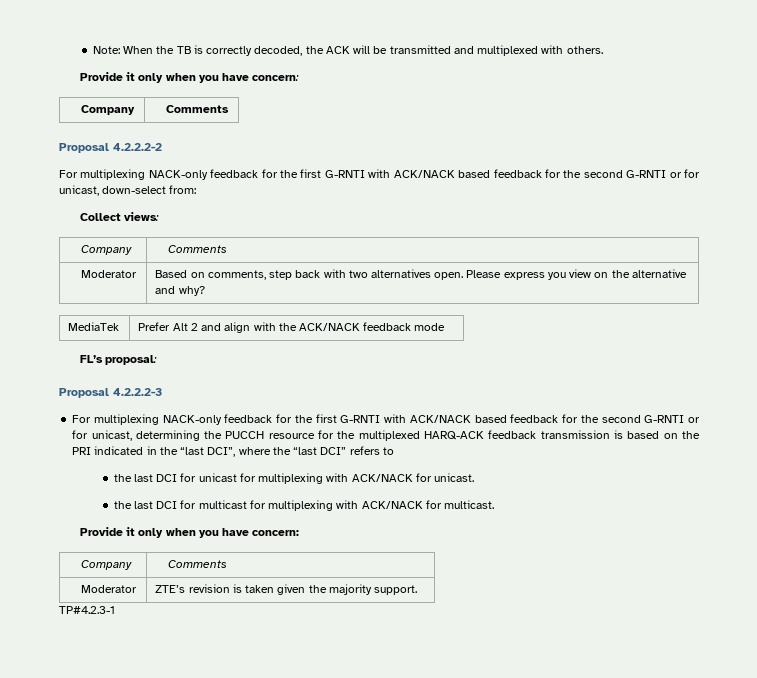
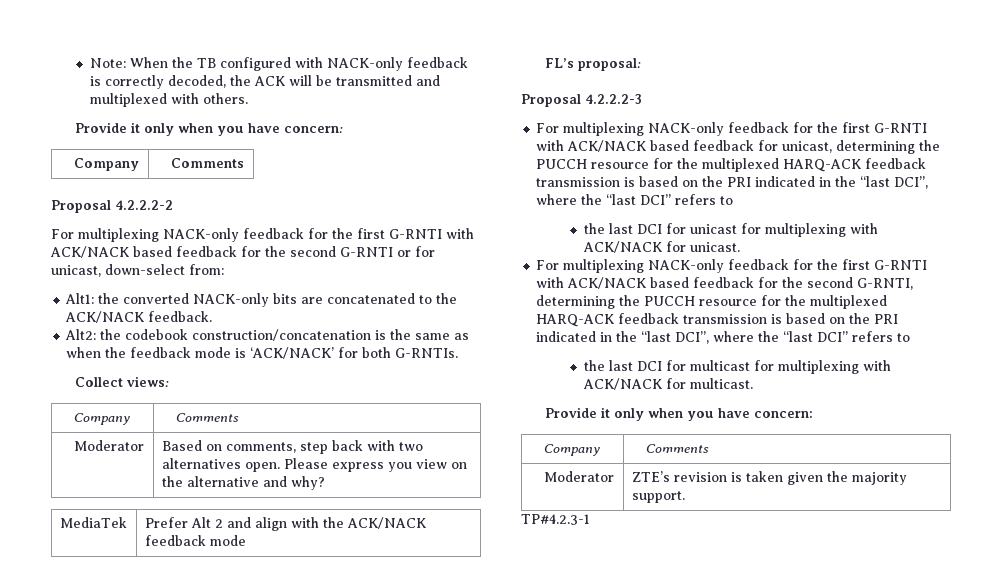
- Note: When the TB is correctly decoded, the ACK will be transmitted and multiplexed with others.
+ Note: When the TB configured with NACK-only feedback is correctly decoded, the ACK will be transmitted and multiplexed with others.
+ Alt1: the converted NACK-only bits are concatenated to the ACK/NACK feedback.
+ Alt2: the codebook construction/concatenation is the same as when the feedback mode is ‘ACK/NACK’ for both G-RNTIs.
- For multiplexing NACK-only feedback for the first G-RNTI with ACK/NACK based feedback for the second G-RNTI or for unicast, determining the PUCCH resource for the multiplexed HARQ-ACK feedback transmission is based on the PRI indicated in the “last DCI”, where the “last DCI” refers to
+ For multiplexing NACK-only feedback for the first G-RNTI with ACK/NACK based feedback for unicast, determining the PUCCH resource for the multiplexed HARQ-ACK feedback transmission is based on the PRI indicated in the “last DCI”, where the “last DCI” refers to
+ For multiplexing NACK-only feedback for the first G-RNTI with ACK/NACK based feedback for the second G-RNTI, determining the PUCCH resource for the multiplexed HARQ-ACK feedback transmission is based on the PRI indicated in the “last DCI”, where the “last DCI” refers to

